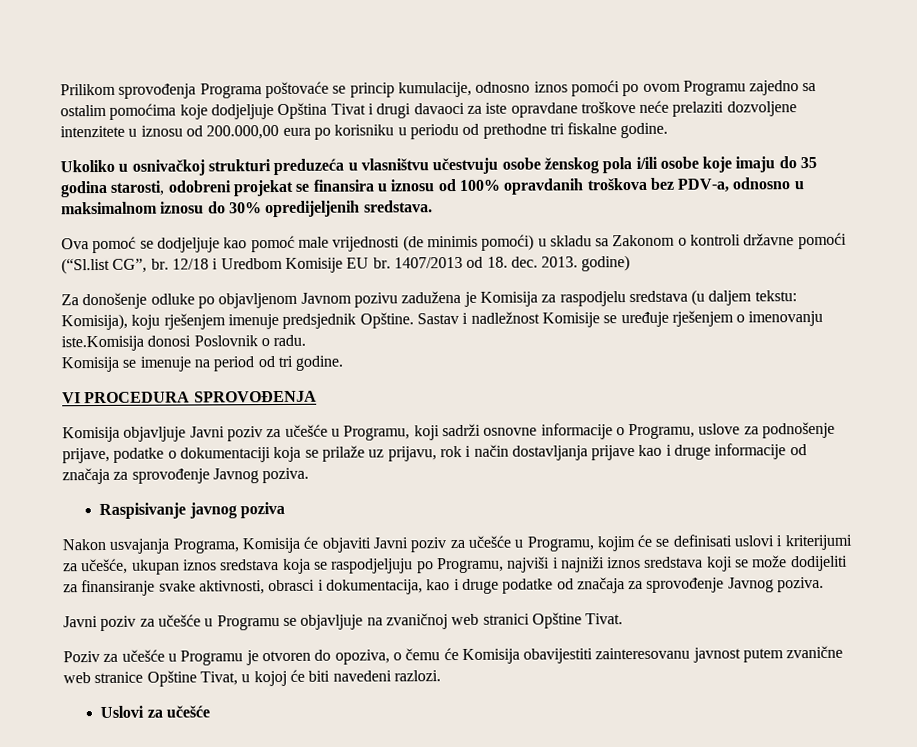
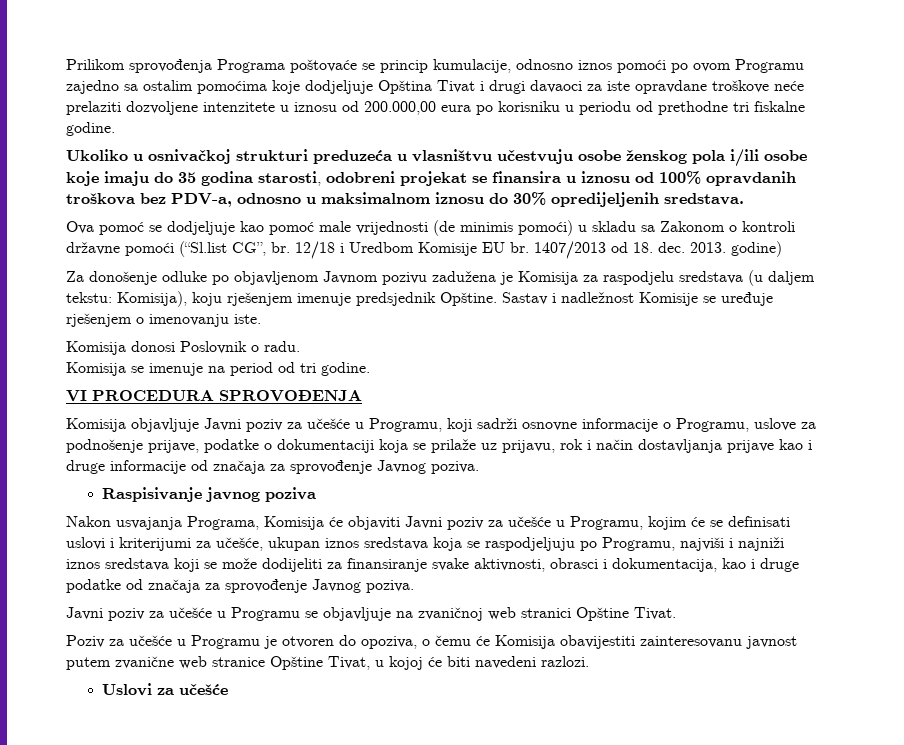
- Sastav i nadležnost Komisije se uređuje rješenjem o imenovanju iste.Komisija donosi Poslovnik o radu.
+ Sastav i nadležnost Komisije se uređuje rješenjem o imenovanju iste.
+ Komisija donosi Poslovnik o radu.

